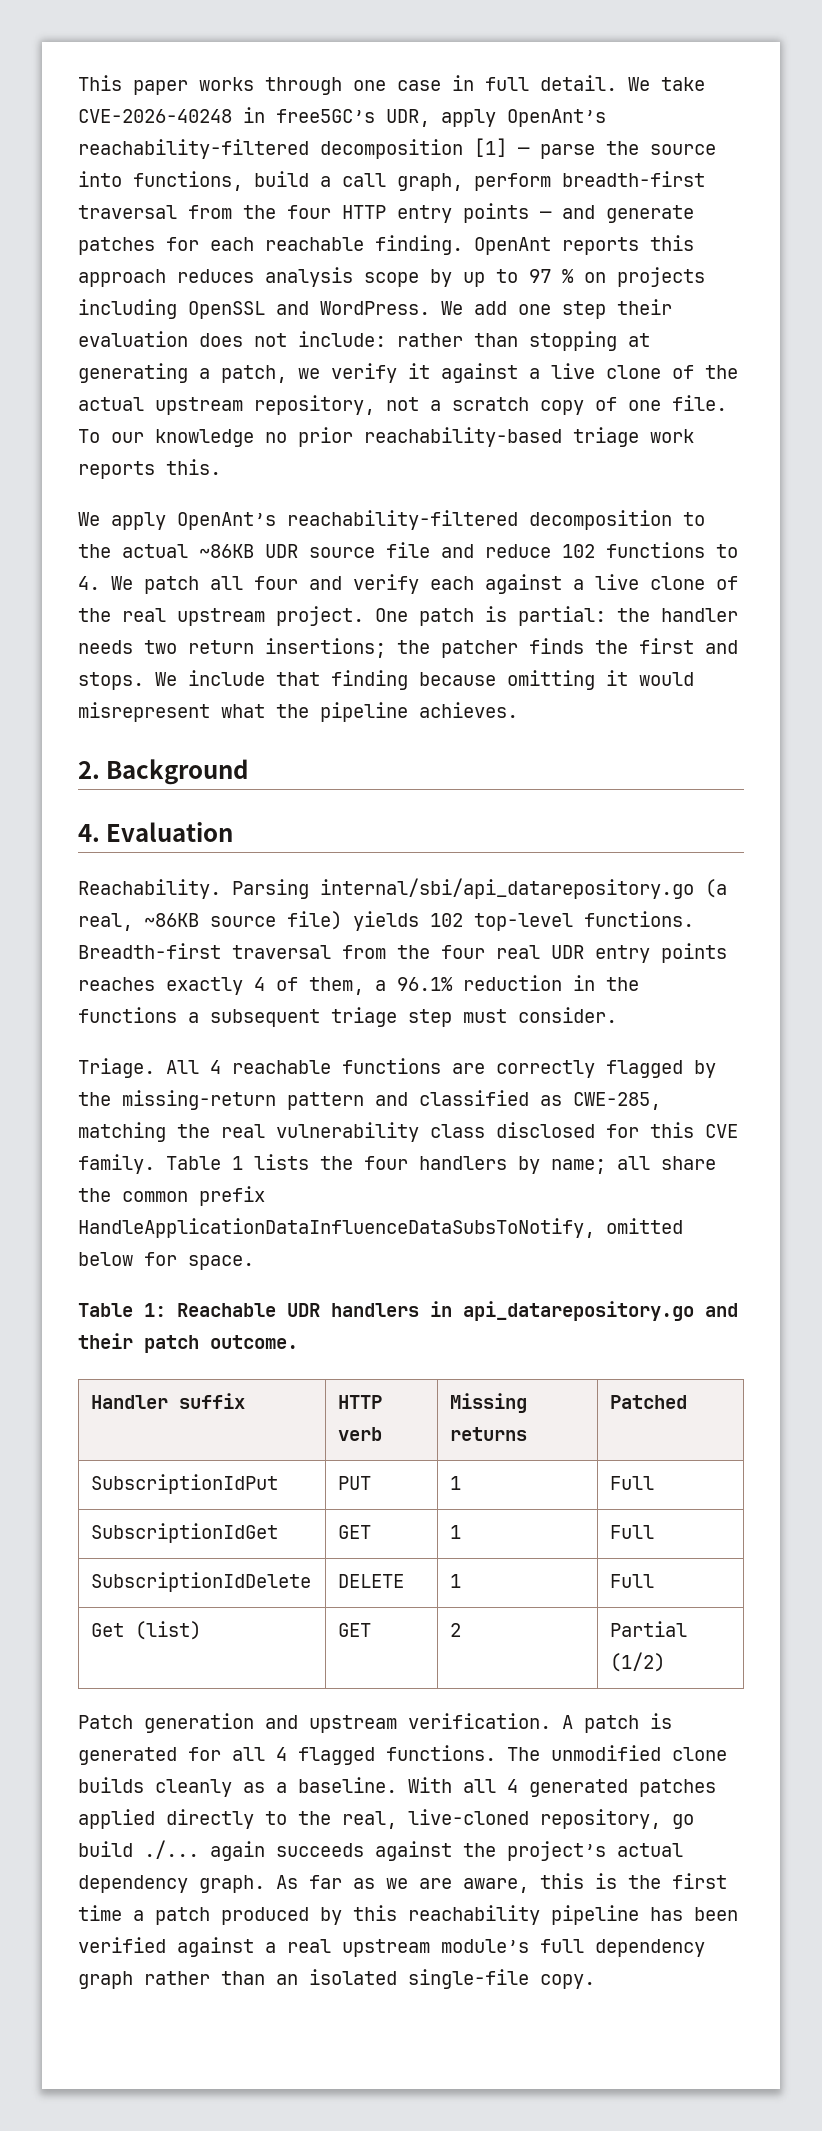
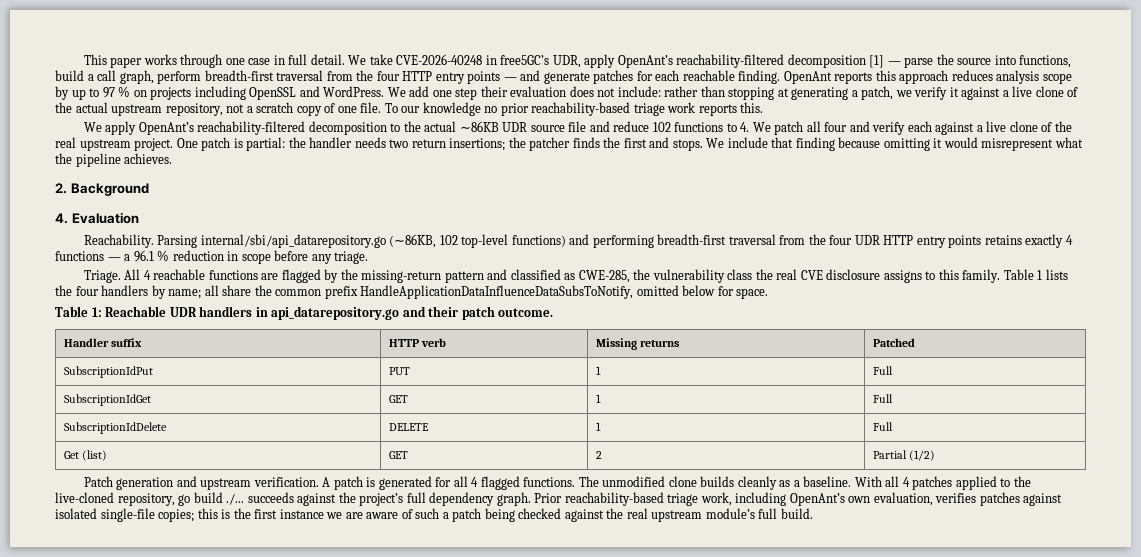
- Parsing internal/sbi/api_datarepository.go (a real, ~86KB source file) yields 102 top-level functions. Breadth-first traversal from the four real UDR entry points reaches exactly 4 of them, a 96.1% reduction in the functions a subsequent triage step must consider.
+ Parsing internal/sbi/api_datarepository.go (∼86KB, 102 top-level functions) and performing breadth-first traversal from the four UDR HTTP entry points retains exactly 4 functions — a 96.1 % reduction in scope before any triage.
- All 4 reachable functions are correctly flagged by the missing-return pattern and classified as CWE-285, matching the real vulnerability class disclosed for this CVE family.
+ All 4 reachable functions are flagged by the missing-return pattern and classified as CWE-285, the vulnerability class the real CVE disclosure assigns to this family.
- With all 4 generated patches applied directly to the real, live-cloned repository, go build ./... again succeeds against the project’s actual dependency graph.
+ With all 4 patches applied to the live-cloned repository, go build ./... succeeds against the project’s full dependency graph.
- As far as we are aware, this is the first time a patch produced by this reachability pipeline has been verified against a real upstream module’s full dependency graph rather than an isolated single-file copy.
+ Prior reachability-based triage work, including OpenAnt’s own evaluation, verifies patches against isolated single-file copies; this is the first instance we are aware of such a patch being checked against the real upstream module’s full build.

